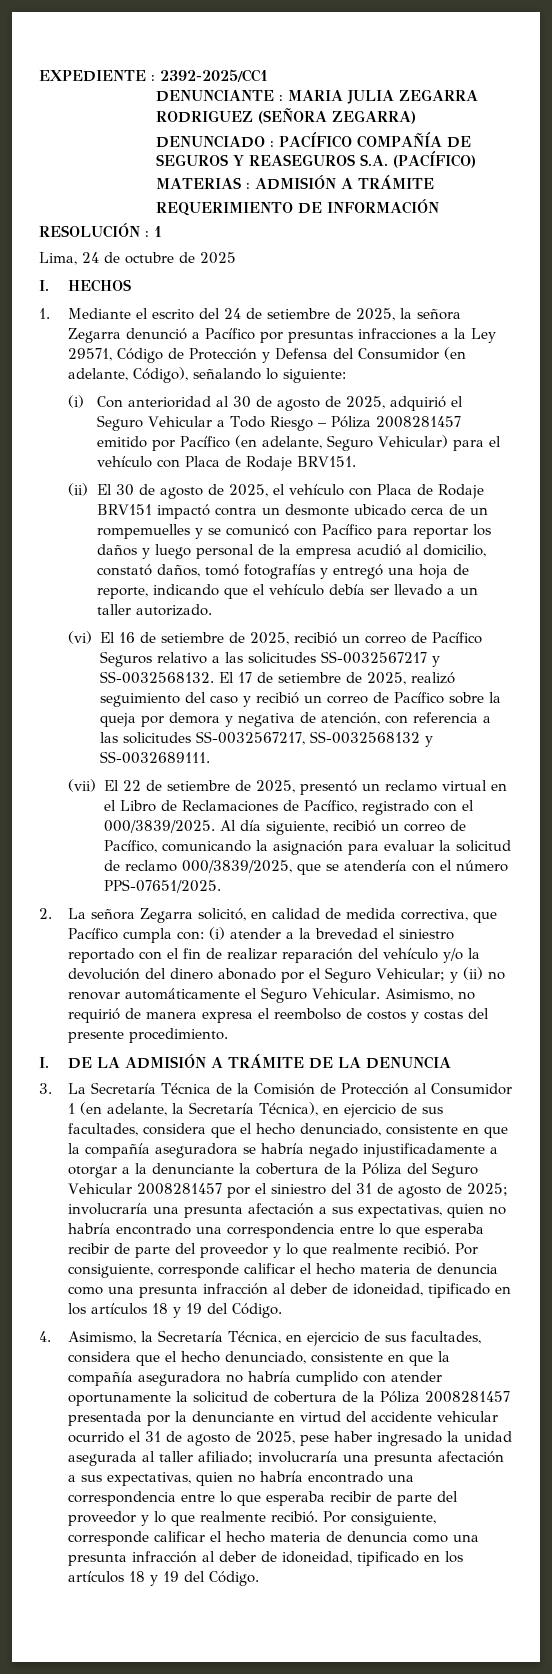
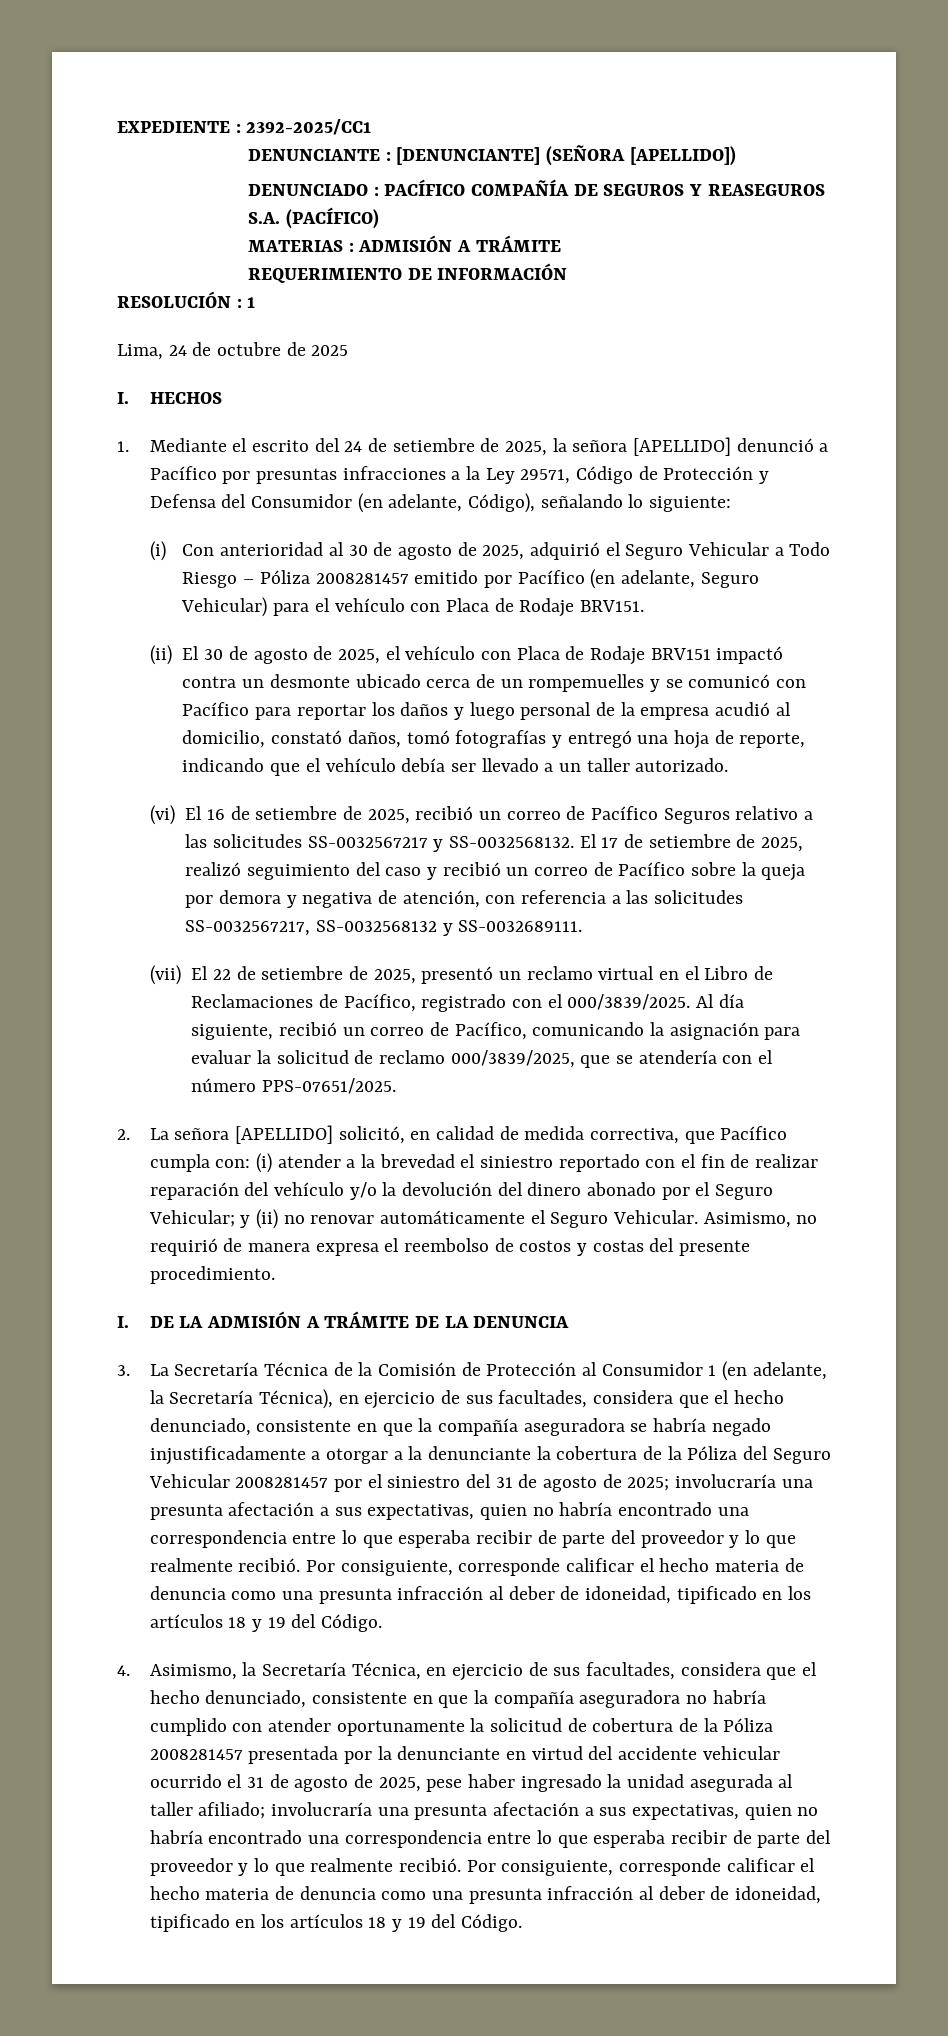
- DENUNCIANTE : MARIA JULIA ZEGARRA RODRIGUEZ (SEÑORA ZEGARRA)
+ DENUNCIANTE : [DENUNCIANTE] (SEÑORA [APELLIDO])
- 1. Mediante el escrito del 24 de setiembre de 2025, la señora Zegarra denunció a Pacífico por presuntas infracciones a la Ley 29571, Código de Protección y Defensa del Consumidor (en adelante, Código), señalando lo siguiente:
+ 1. Mediante el escrito del 24 de setiembre de 2025, la señora [APELLIDO] denunció a Pacífico por presuntas infracciones a la Ley 29571, Código de Protección y Defensa del Consumidor (en adelante, Código), señalando lo siguiente:
- 2. La señora Zegarra solicitó, en calidad de medida correctiva, que Pacífico cumpla con: (i) atender a la brevedad el siniestro reportado con el fin de realizar reparación del vehículo y/o la devolución del dinero abonado por el Seguro Vehicular; y (ii) no renovar automáticamente el Seguro Vehicular.
+ 2. La señora [APELLIDO] solicitó, en calidad de medida correctiva, que Pacífico cumpla con: (i) atender a la brevedad el siniestro reportado con el fin de realizar reparación del vehículo y/o la devolución del dinero abonado por el Seguro Vehicular; y (ii) no renovar automáticamente el Seguro Vehicular.

